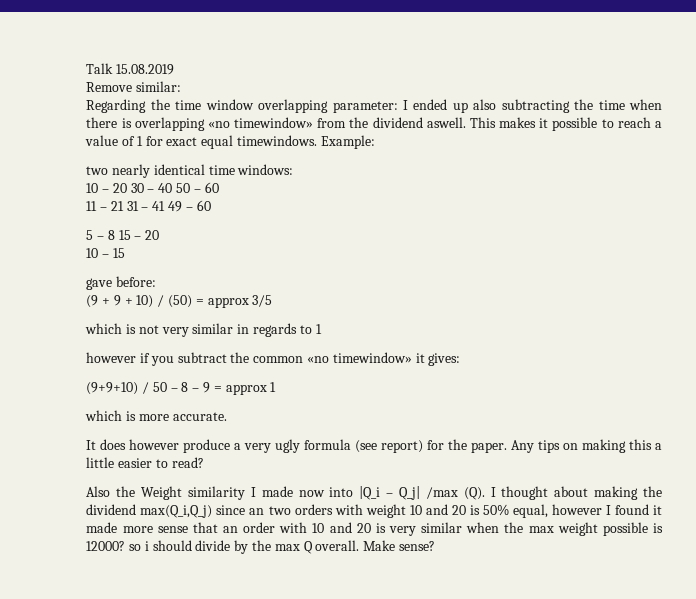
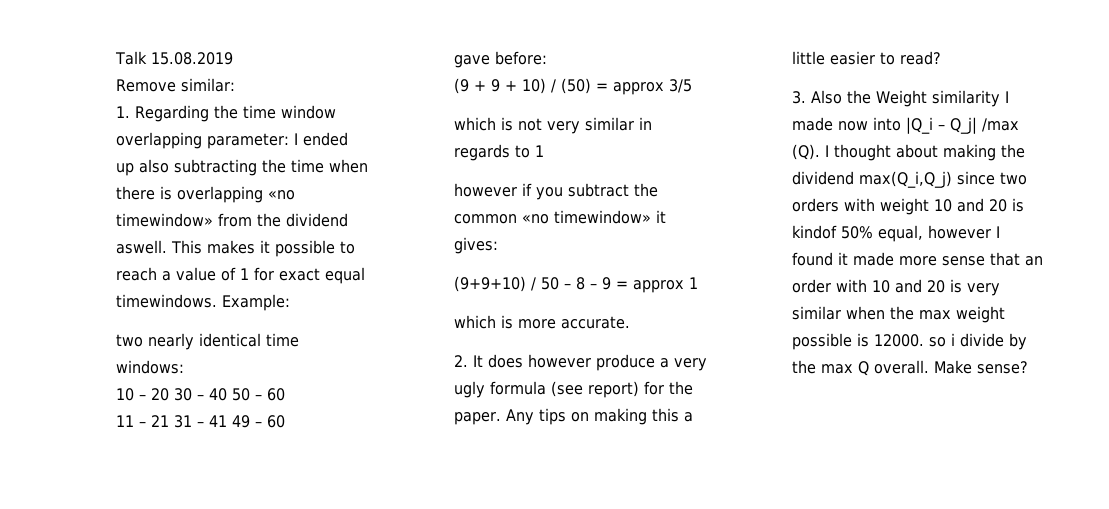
- Regarding the time window overlapping parameter: I ended up also subtracting the time when there is overlapping «no timewindow» from the dividend aswell.
+ 1. Regarding the time window overlapping parameter: I ended up also subtracting the time when there is overlapping «no timewindow» from the dividend aswell.
- 5 – 8 15 – 20
- 10 – 15
- It does however produce a very ugly formula (see report) for the paper.
+ 2. It does however produce a very ugly formula (see report) for the paper.
- Also the Weight similarity I made now into |Q_i – Q_j| /max (Q). I thought about making the dividend max(Q_i,Q_j) since an two orders with weight 10 and 20 is 50% equal, however I found it made more sense that an order with 10 and 20 is very similar when the max weight possible is 12000? so i should divide by the max Q overall.
+ 3. Also the Weight similarity I made now into |Q_i – Q_j| /max (Q). I thought about making the dividend max(Q_i,Q_j) since two orders with weight 10 and 20 is kindof 50% equal, however I found it made more sense that an order with 10 and 20 is very similar when the max weight possible is 12000. so i divide by the max Q overall.

